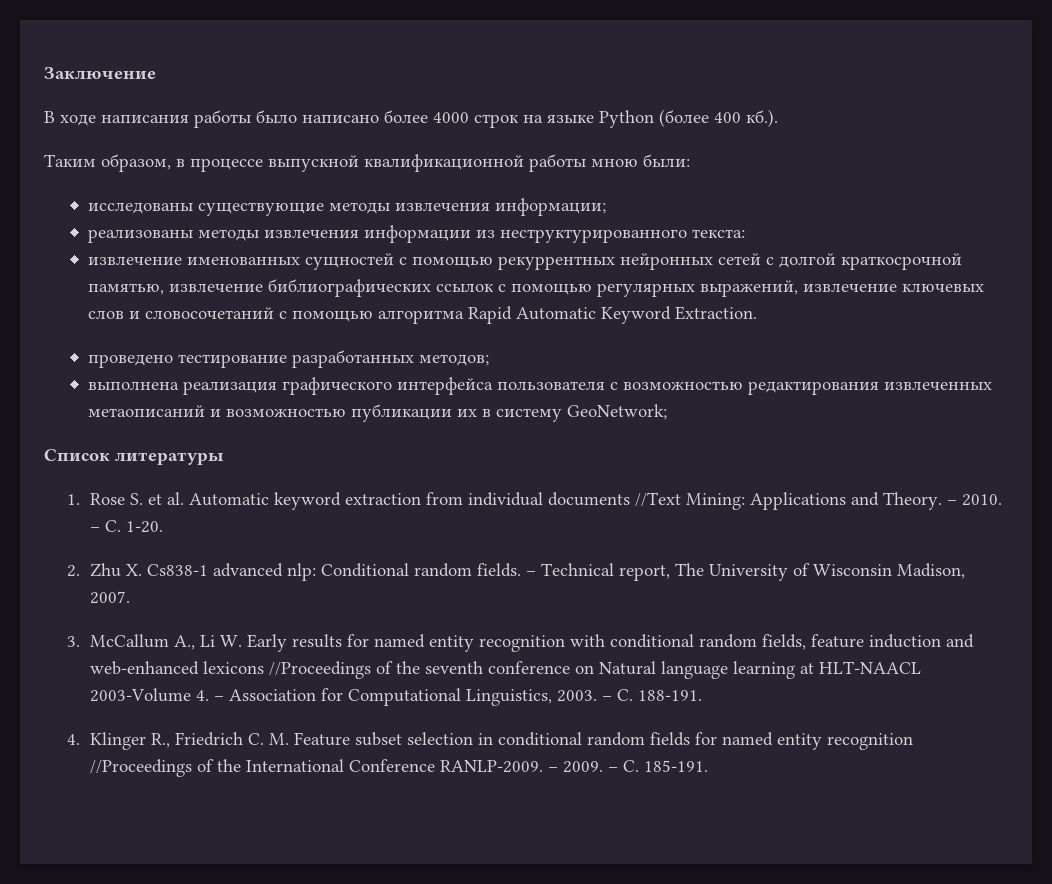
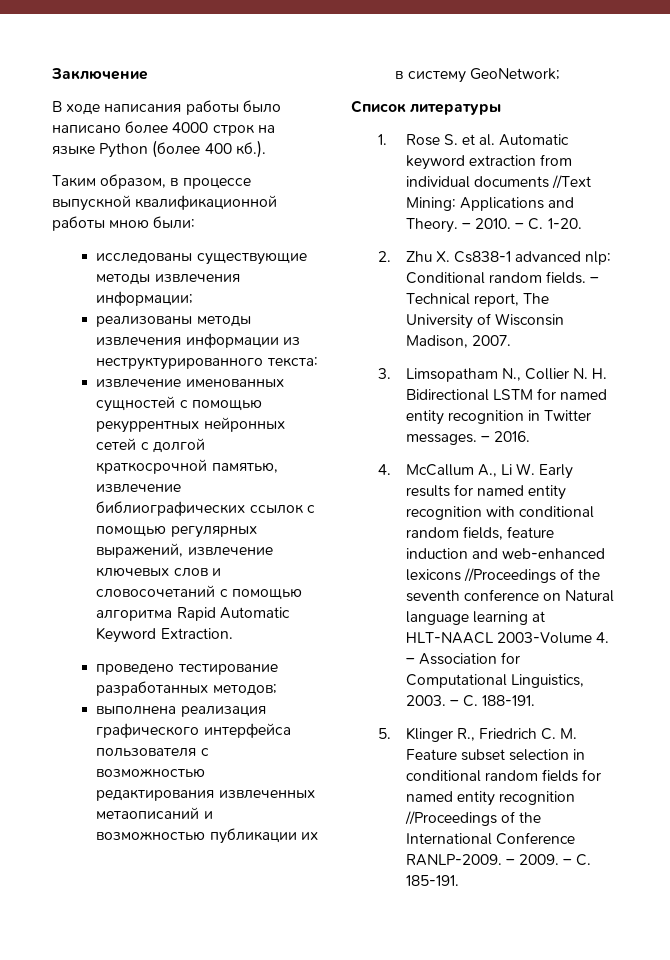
- 3. McCallum A., Li W. Early results for named entity recognition with conditional random fields, feature induction and web-enhanced lexicons //Proceedings of the seventh conference on Natural language learning at HLT-NAACL 2003-Volume 4. – Association for Computational Linguistics, 2003.
+ 3. Limsopatham N., Collier N. H. Bidirectional LSTM for named entity recognition in Twitter messages. – 2016.
+ 4. McCallum A., Li W. Early results for named entity recognition with conditional random fields, feature induction and web-enhanced lexicons //Proceedings of the seventh conference on Natural language learning at HLT-NAACL 2003-Volume 4. – Association for Computational Linguistics, 2003.
- 4. Klinger R., Friedrich C. M. Feature subset selection in conditional random fields for named entity recognition //Proceedings of the International Conference RANLP-2009.
+ 5. Klinger R., Friedrich C. M. Feature subset selection in conditional random fields for named entity recognition //Proceedings of the International Conference RANLP-2009.

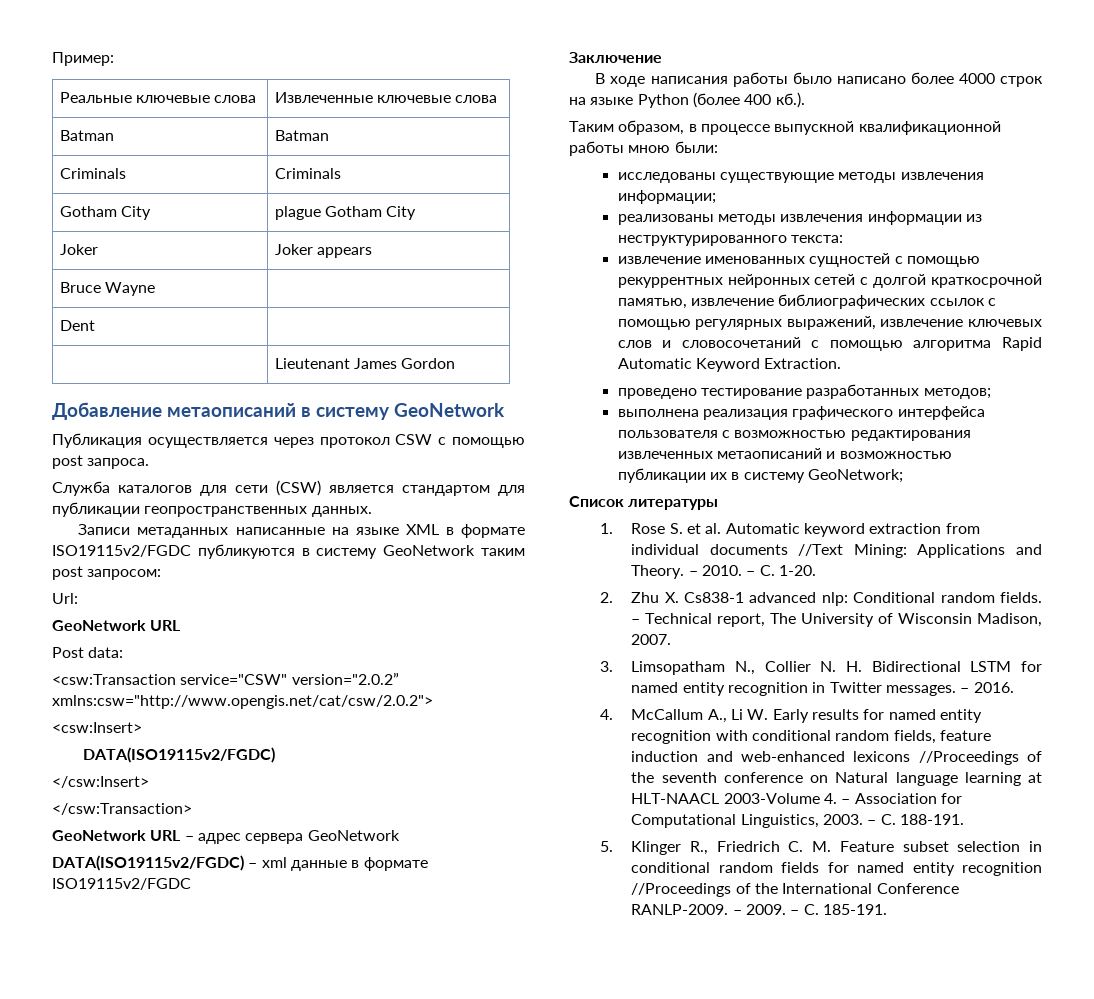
+ Пример:
+ Реальные ключевые слова | Извлеченные ключевые слова
+ Batman | Batman
+ Criminals | Criminals
+ Gotham City | plague Gotham City
+ Joker | Joker appears
+ Bruce Wayne |
+ Dent |
+ | Lieutenant James Gordon
+ Добавление метаописаний в систему GeoNetwork
+ Публикация осуществляется через протокол CSW с помощью post запроса.
+ Служба каталогов для сети (CSW) является стандартом для публикации геопространственных данных.
+ Записи метаданных написанные на языке XML в формате ISO19115v2/FGDC публикуются в систему GeoNetwork таким post запросом:
+ Url:
+ GeoNetwork URL
+ Post data:
+ <csw:Transaction service="CSW" version="2.0.2” xmlns:csw="http://www.opengis.net/cat/csw/2.0.2">
+ <csw:Insert>
+ DATA(ISO19115v2/FGDC)
+ </csw:Insert>
+ </csw:Transaction>
+ GeoNetwork URL – адрес сервера GeoNetwork
+ DATA(ISO19115v2/FGDC) – xml данные в формате ISO19115v2/FGDC

